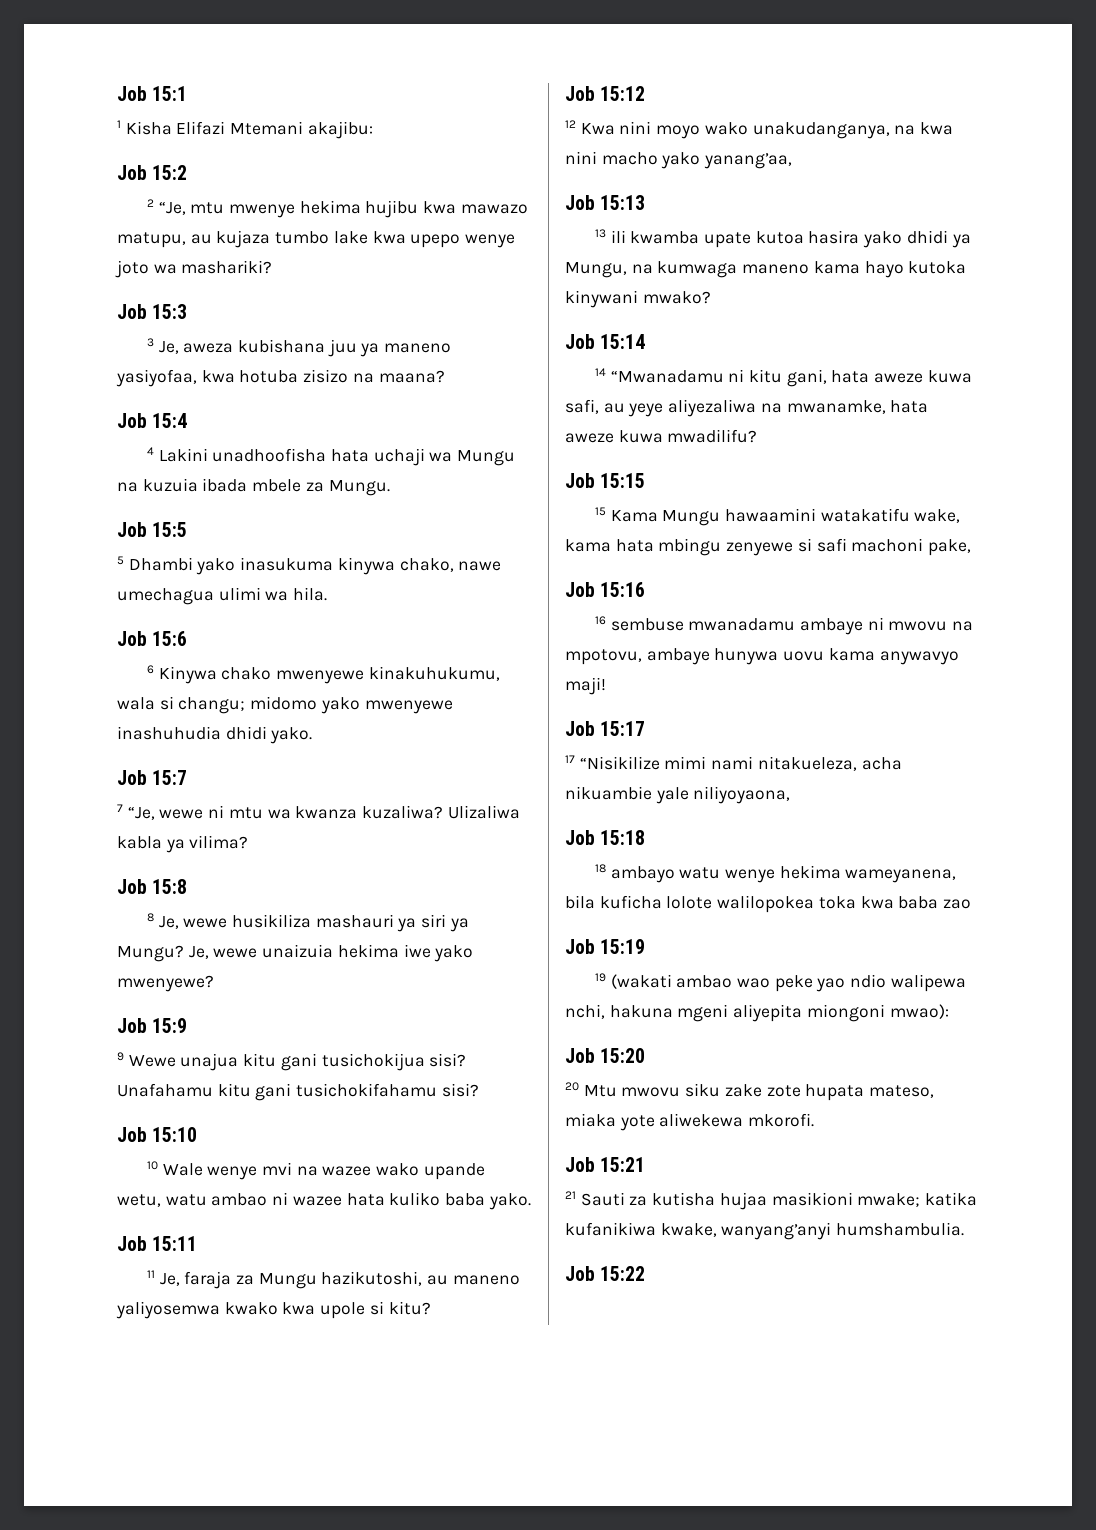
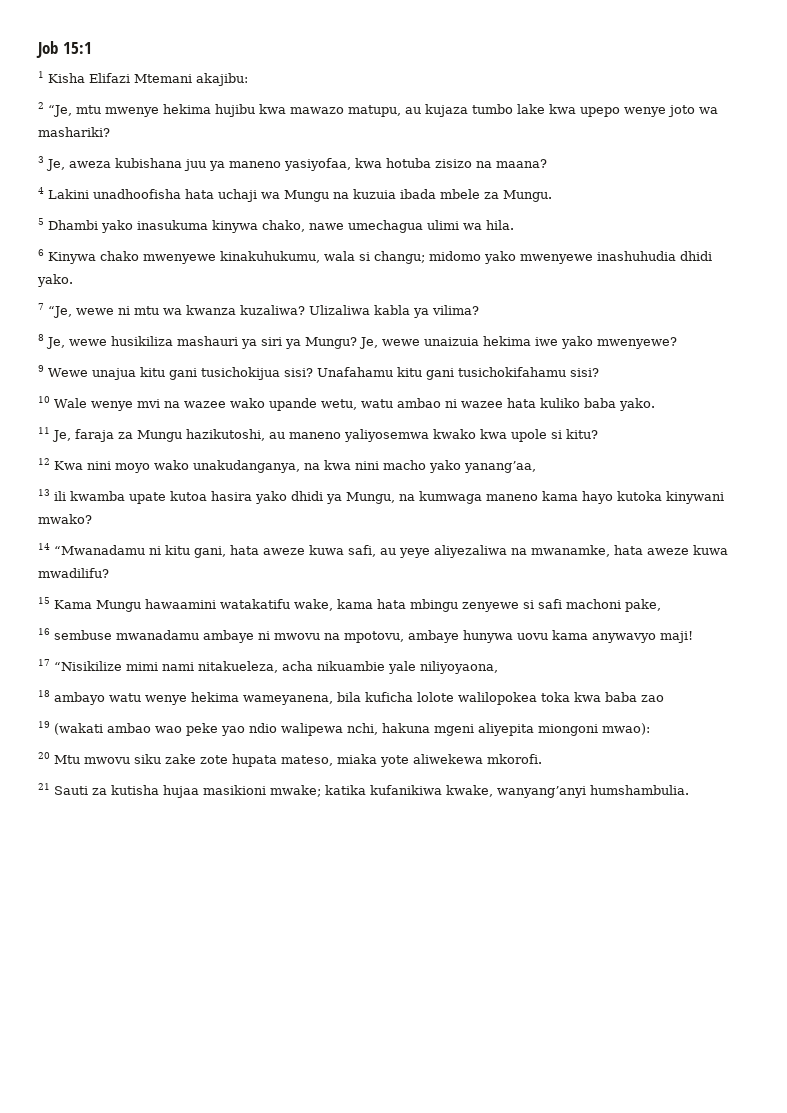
- Job 15:2
- Job 15:3
- Job 15:4
- Job 15:5
- Job 15:6
- Job 15:7
- Job 15:8
- Job 15:9
- Job 15:10
- Job 15:11
- Job 15:12
- Job 15:13
- Job 15:14
- Job 15:15
- Job 15:16
- Job 15:17
- Job 15:18
- Job 15:19
- Job 15:20
- Job 15:21
- Job 15:22

